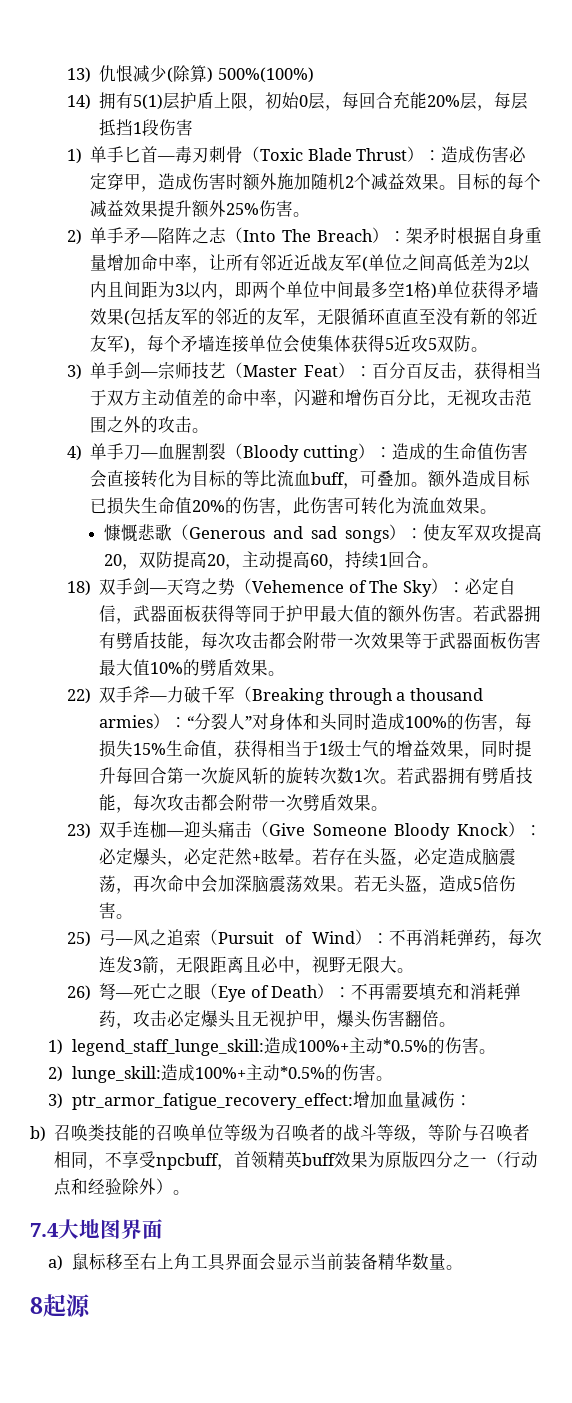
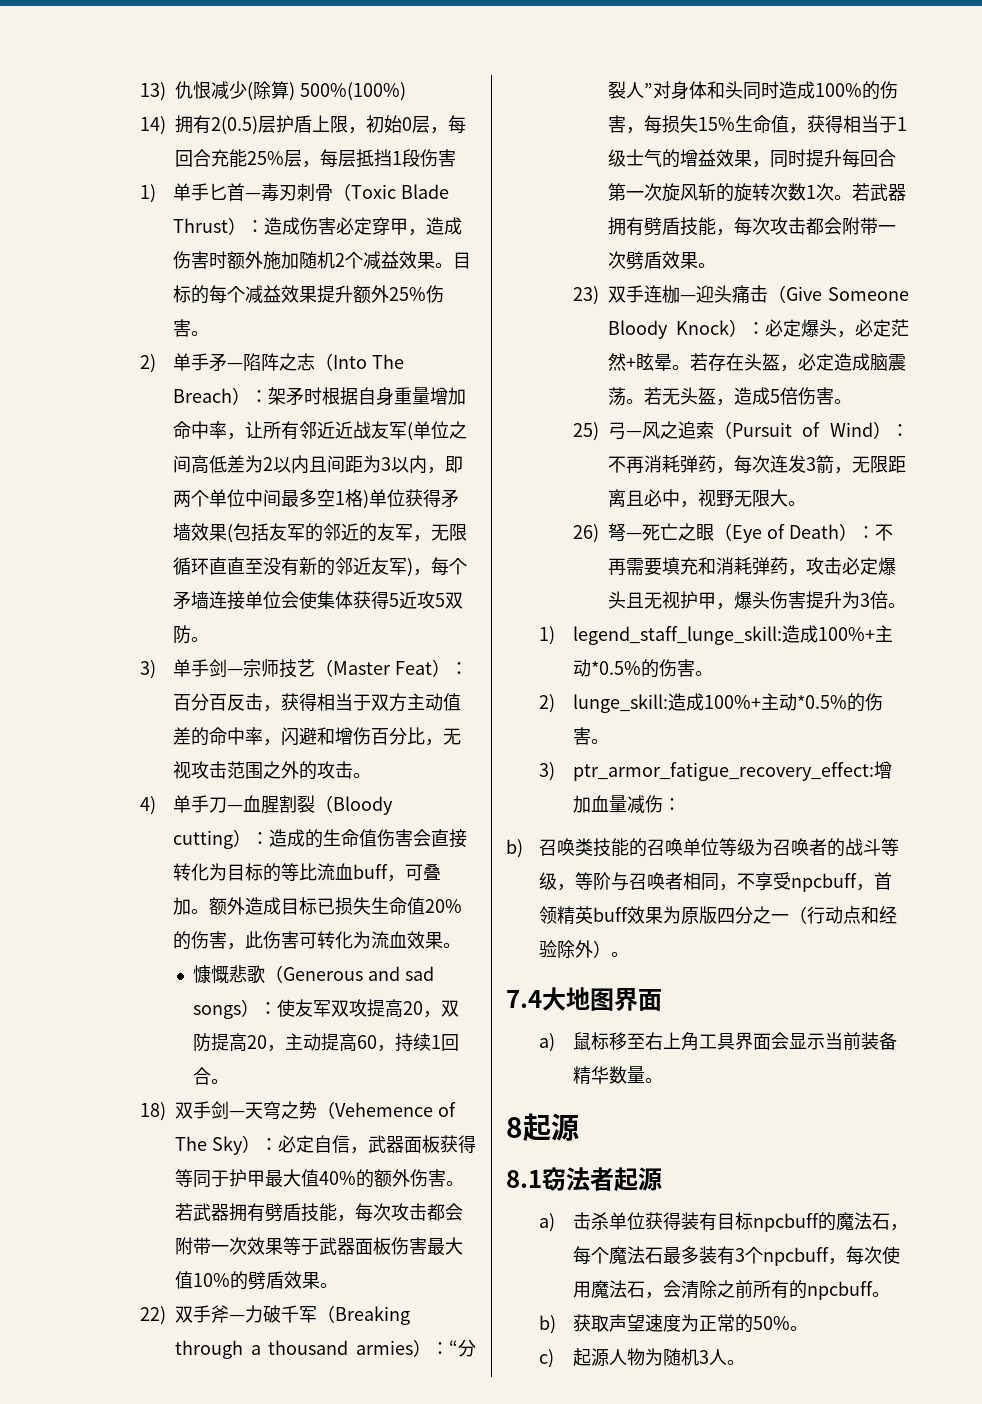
- 14)拥有5(1)层护盾上限，初始0层，每回合充能20%层，每层抵挡1段伤害
+ 14)拥有2(0.5)层护盾上限，初始0层，每回合充能25%层，每层抵挡1段伤害
- 18)双手剑—天穹之势（Vehemence of The Sky）：必定自信，武器面板获得等同于护甲最大值的额外伤害。
+ 18)双手剑—天穹之势（Vehemence of The Sky）：必定自信，武器面板获得等同于护甲最大值40%的额外伤害。
- 若存在头盔，必定造成脑震荡，再次命中会加深脑震荡效果。
+ 若存在头盔，必定造成脑震荡。
- 26)弩—死亡之眼（Eye of Death）：不再需要填充和消耗弹药，攻击必定爆头且无视护甲，爆头伤害翻倍。
+ 26)弩—死亡之眼（Eye of Death）：不再需要填充和消耗弹药，攻击必定爆头且无视护甲，爆头伤害提升为3倍。
+ 8.1窃法者起源
+ a)击杀单位获得装有目标npcbuff的魔法石，每个魔法石最多装有3个npcbuff，每次使用魔法石，会清除之前所有的npcbuff。
+ b)获取声望速度为正常的50%。
+ c)起源人物为随机3人。

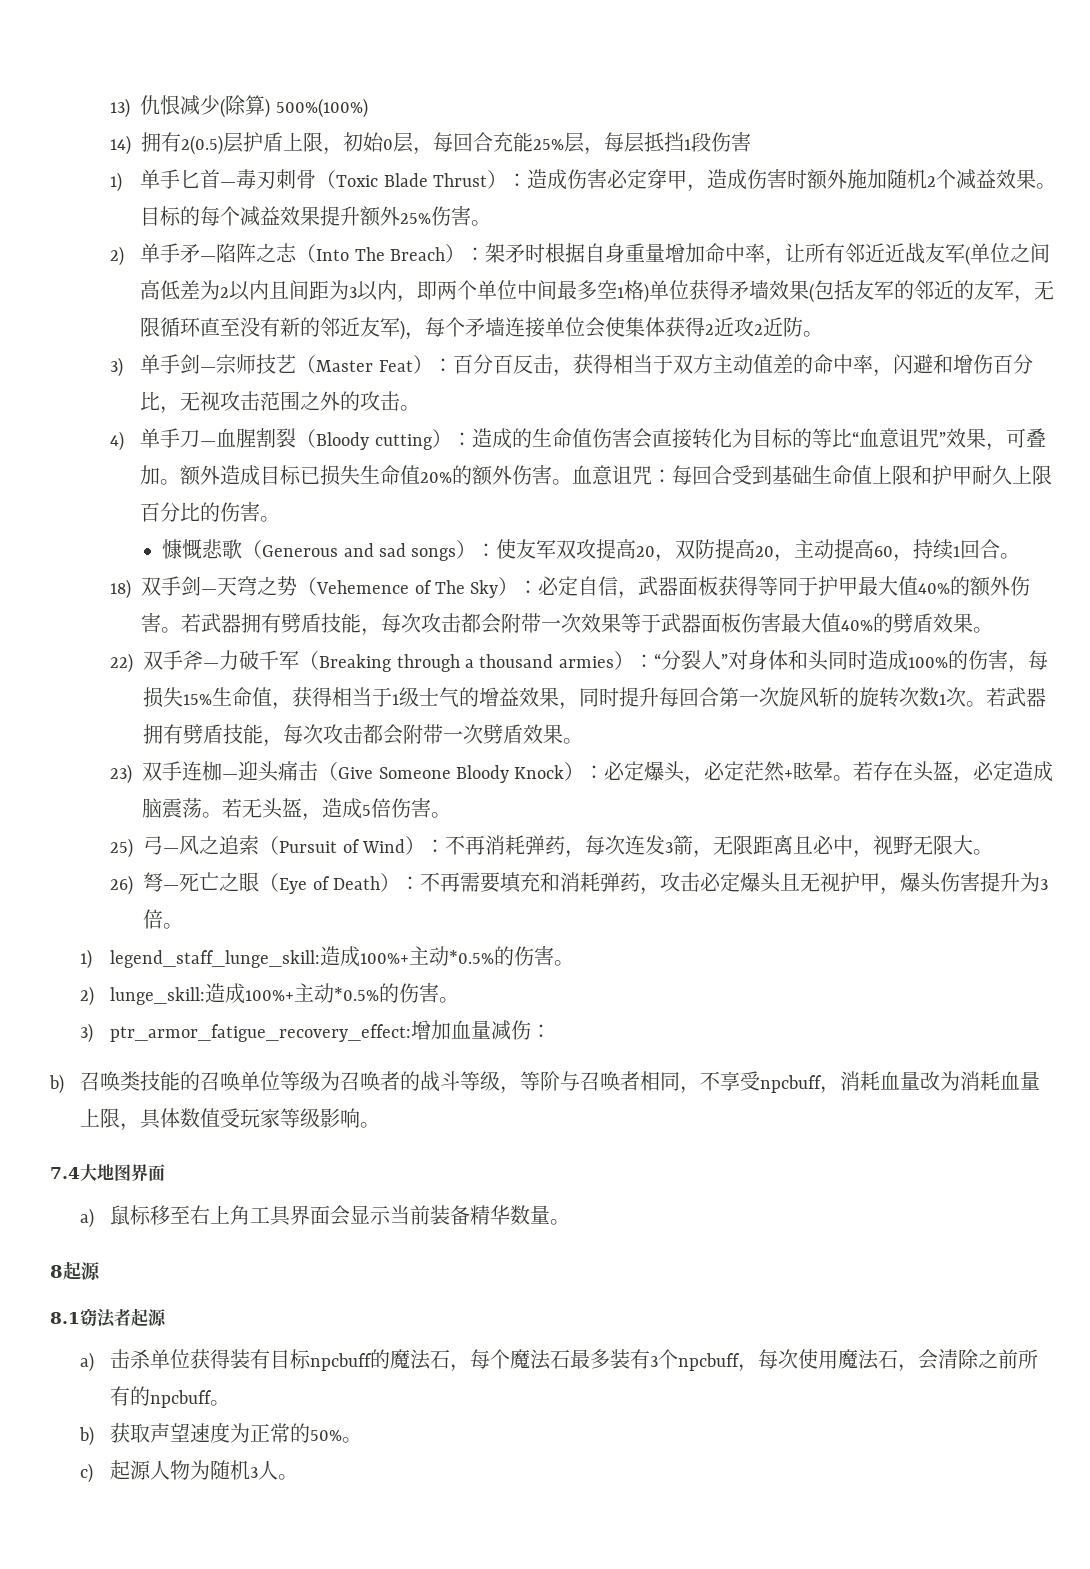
- 架矛时根据自身重量增加命中率，让所有邻近近战友军(单位之间高低差为2以内且间距为3以内，即两个单位中间最多空1格)单位获得矛墙效果(包括友军的邻近的友军，无限循环直直至没有新的邻近友军)，每个矛墙连接单位会使集体获得5近攻5双防。
+ 架矛时根据自身重量增加命中率，让所有邻近近战友军(单位之间高低差为2以内且间距为3以内，即两个单位中间最多空1格)单位获得矛墙效果(包括友军的邻近的友军，无限循环直至没有新的邻近友军)，每个矛墙连接单位会使集体获得2近攻2近防。
- 4)单手刀—血腥割裂（Bloody cutting）：造成的生命值伤害会直接转化为目标的等比流血buff，可叠加。
+ 4)单手刀—血腥割裂（Bloody cutting）：造成的生命值伤害会直接转化为目标的等比“血意诅咒”效果，可叠加。
- 额外造成目标已损失生命值20%的伤害，此伤害可转化为流血效果。
+ 额外造成目标已损失生命值20%的额外伤害。血意诅咒：每回合受到基础生命值上限和护甲耐久上限百分比的伤害。
- 若武器拥有劈盾技能，每次攻击都会附带一次效果等于武器面板伤害最大值10%的劈盾效果。
+ 若武器拥有劈盾技能，每次攻击都会附带一次效果等于武器面板伤害最大值40%的劈盾效果。
- b)召唤类技能的召唤单位等级为召唤者的战斗等级，等阶与召唤者相同，不享受npcbuff，首领精英buff效果为原版四分之一（行动点和经验除外）。
+ b)召唤类技能的召唤单位等级为召唤者的战斗等级，等阶与召唤者相同，不享受npcbuff，消耗血量改为消耗血量上限，具体数值受玩家等级影响。

